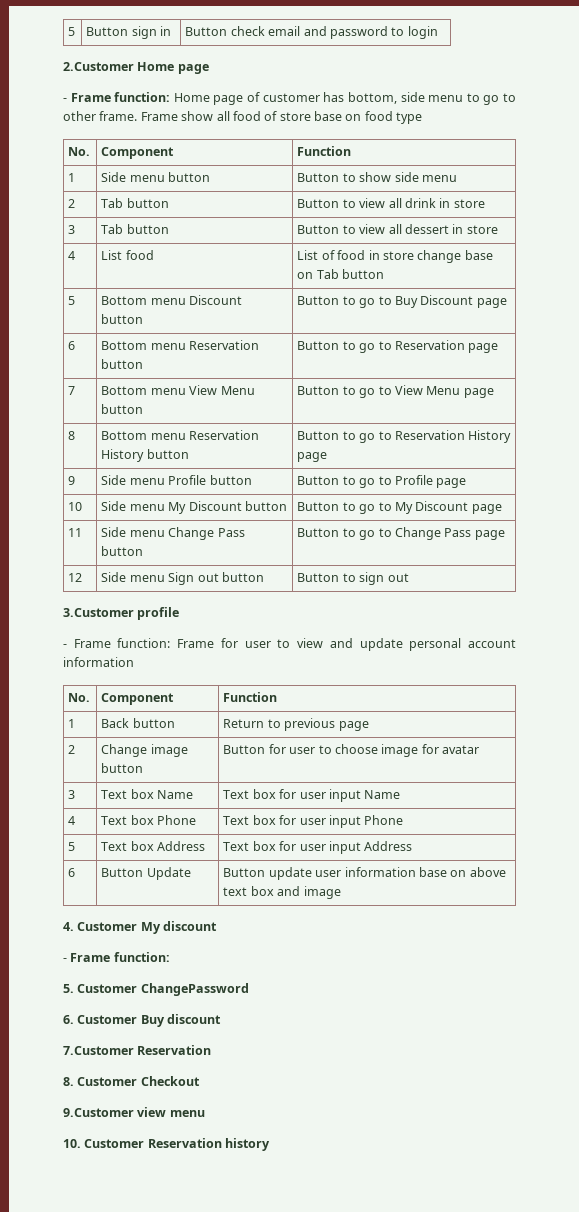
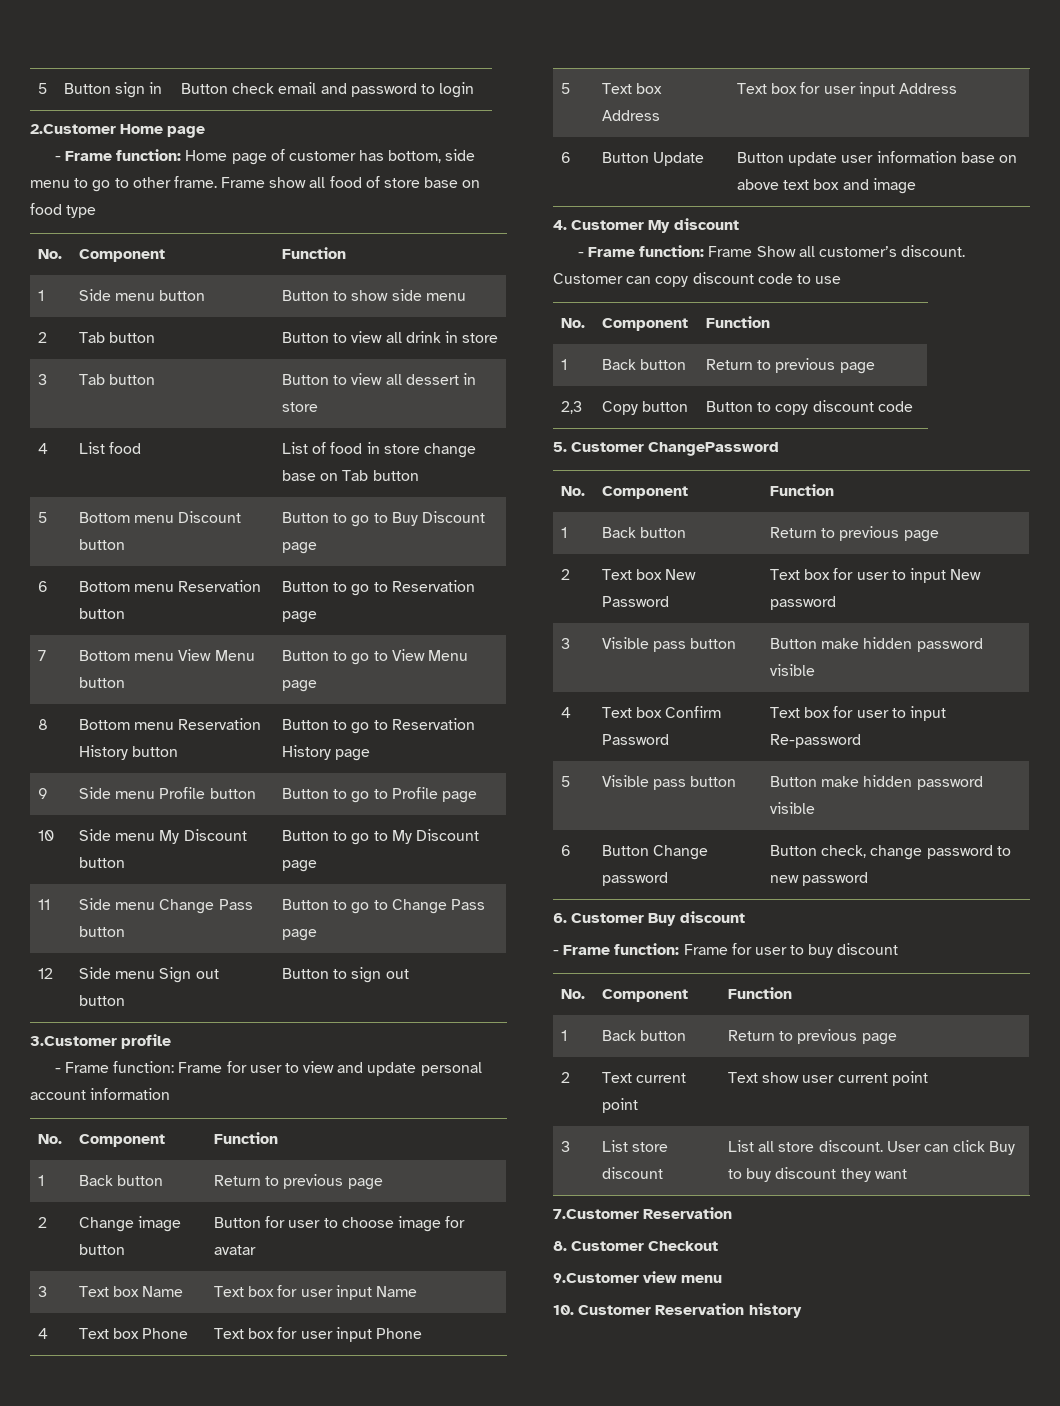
  4. Customer My discount
- - Frame function:
+ - Frame function: Frame Show all customer’s discount. Customer can copy discount code to use
+ No. | Component | Function
+ 1 | Back button | Return to previous page
+ 2,3 | Copy button | Button to copy discount code
  5. Customer ChangePassword
+ No. | Component | Function
+ 1 | Back button | Return to previous page
+ 2 | Text box New Password | Text box for user to input New password
+ 3 | Visible pass button | Button make hidden password visible
+ 4 | Text box Confirm Password | Text box for user to input Re-password
+ 5 | Visible pass button | Button make hidden password visible
+ 6 | Button Change password | Button check, change password to new password
  6. Customer Buy discount
+ - Frame function: Frame for user to buy discount
+ No. | Component | Function
+ 1 | Back button | Return to previous page
+ 2 | Text current point | Text show user current point
+ 3 | List store discount | List all store discount. User can click Buy to buy discount they want

